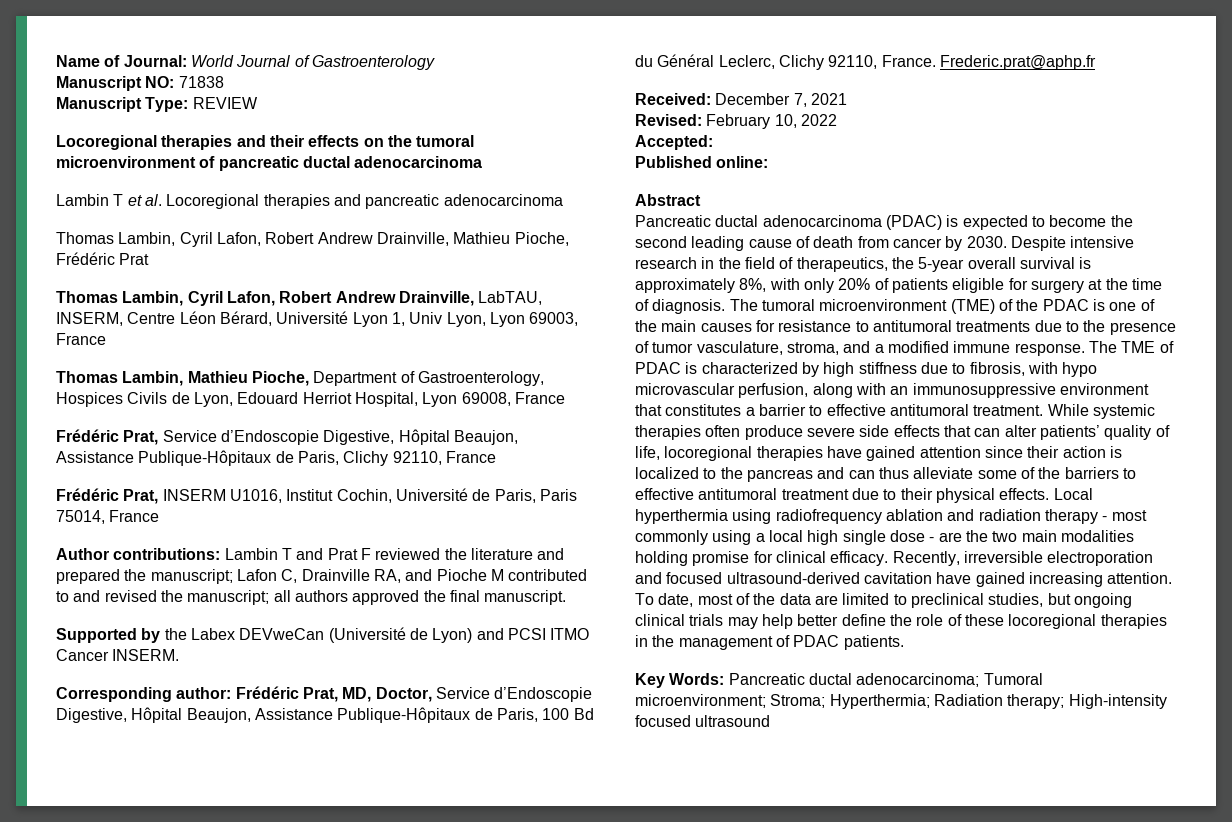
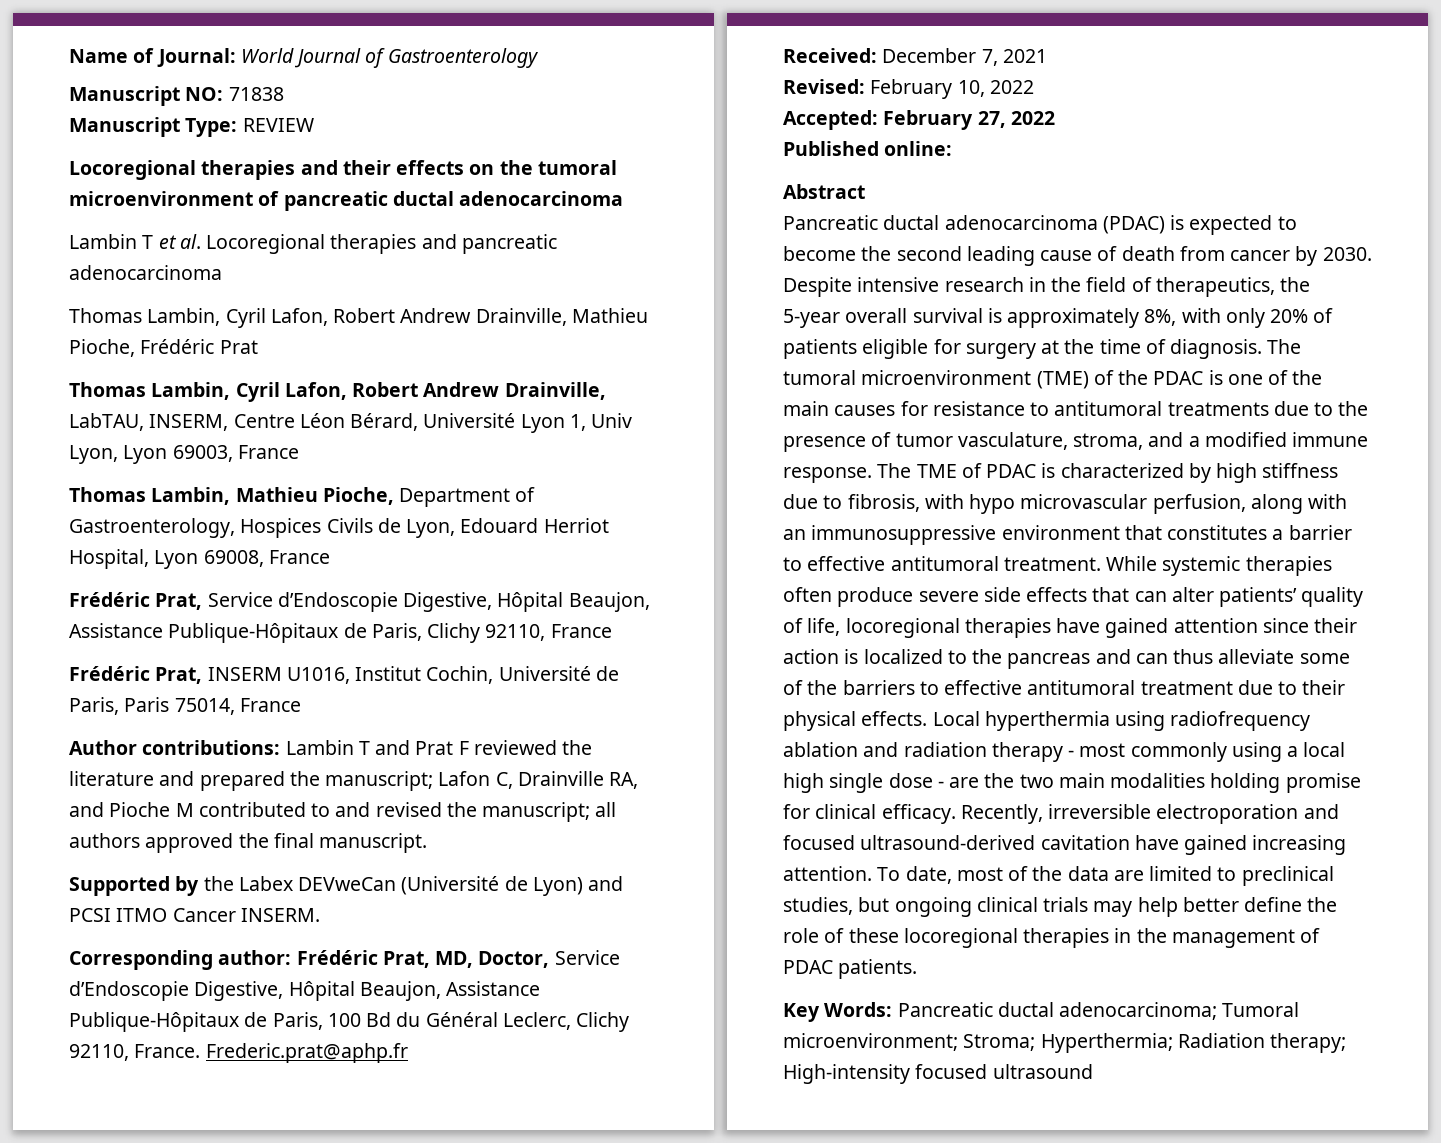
- Accepted:
+ Accepted: February 27, 2022

